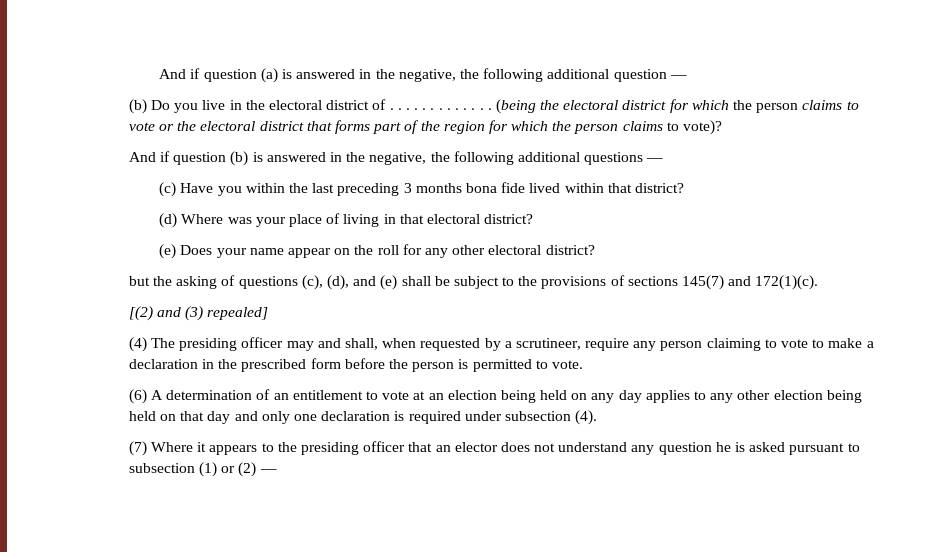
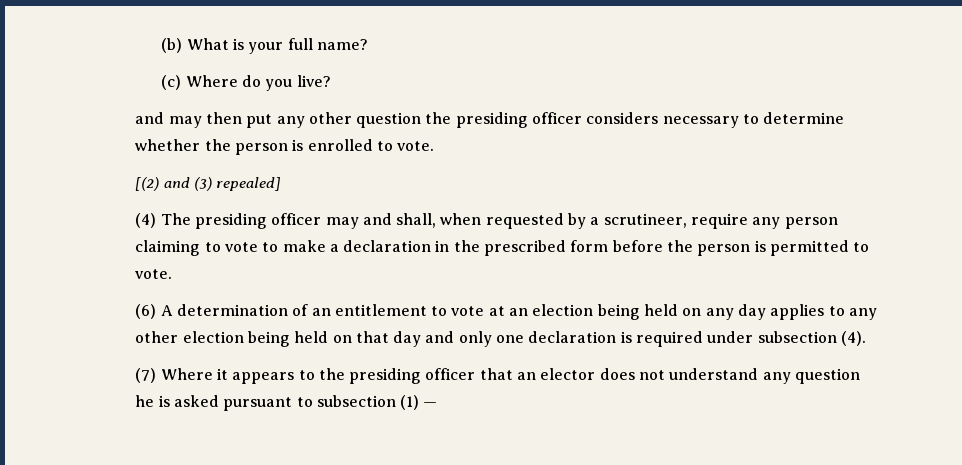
- And if question (a) is answered in the negative, the following additional question —
- (b) Do you live in the electoral district of . . . . . . . . . . . . . (being the electoral district for which the person claims to vote or the electoral district that forms part of the region for which the person claims to vote)?
- And if question (b) is answered in the negative, the following additional questions —
- (c) Have you within the last preceding 3 months bona fide lived within that district?
- (d) Where was your place of living in that electoral district?
- (e) Does your name appear on the roll for any other electoral district?
- but the asking of questions (c), (d), and (e) shall be subject to the provisions of sections 145(7) and 172(1)(c).
+ (b) What is your full name?
+ (c) Where do you live?
+ and may then put any other question the presiding officer considers necessary to determine whether the person is enrolled to vote.
- (7) Where it appears to the presiding officer that an elector does not understand any question he is asked pursuant to subsection (1) or (2) —
+ (7) Where it appears to the presiding officer that an elector does not understand any question he is asked pursuant to subsection (1) —

